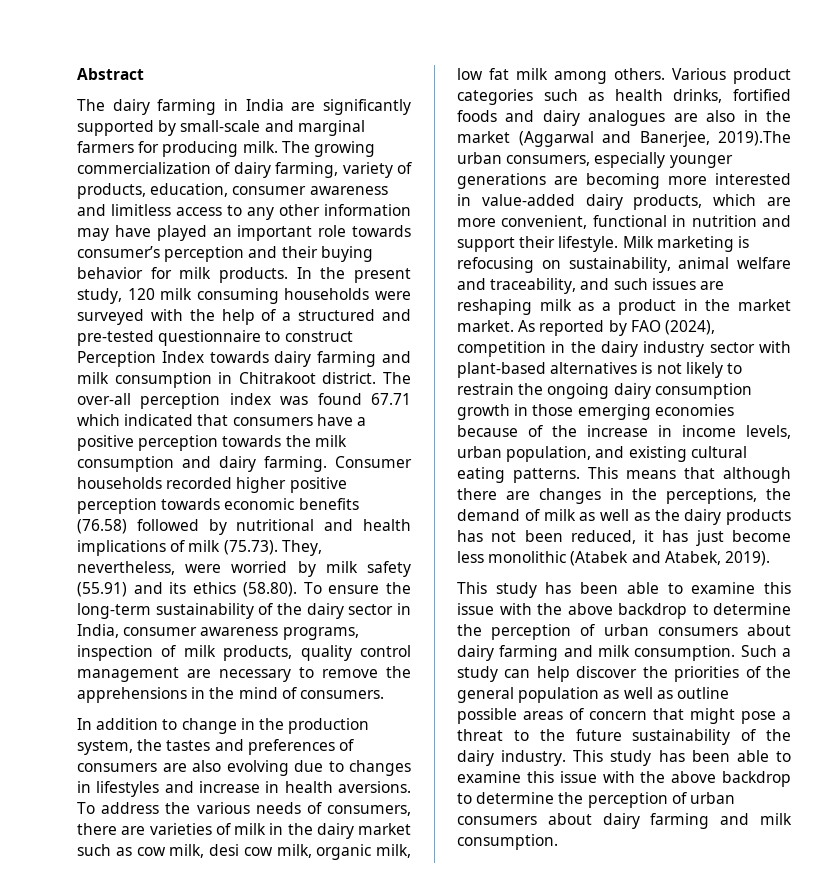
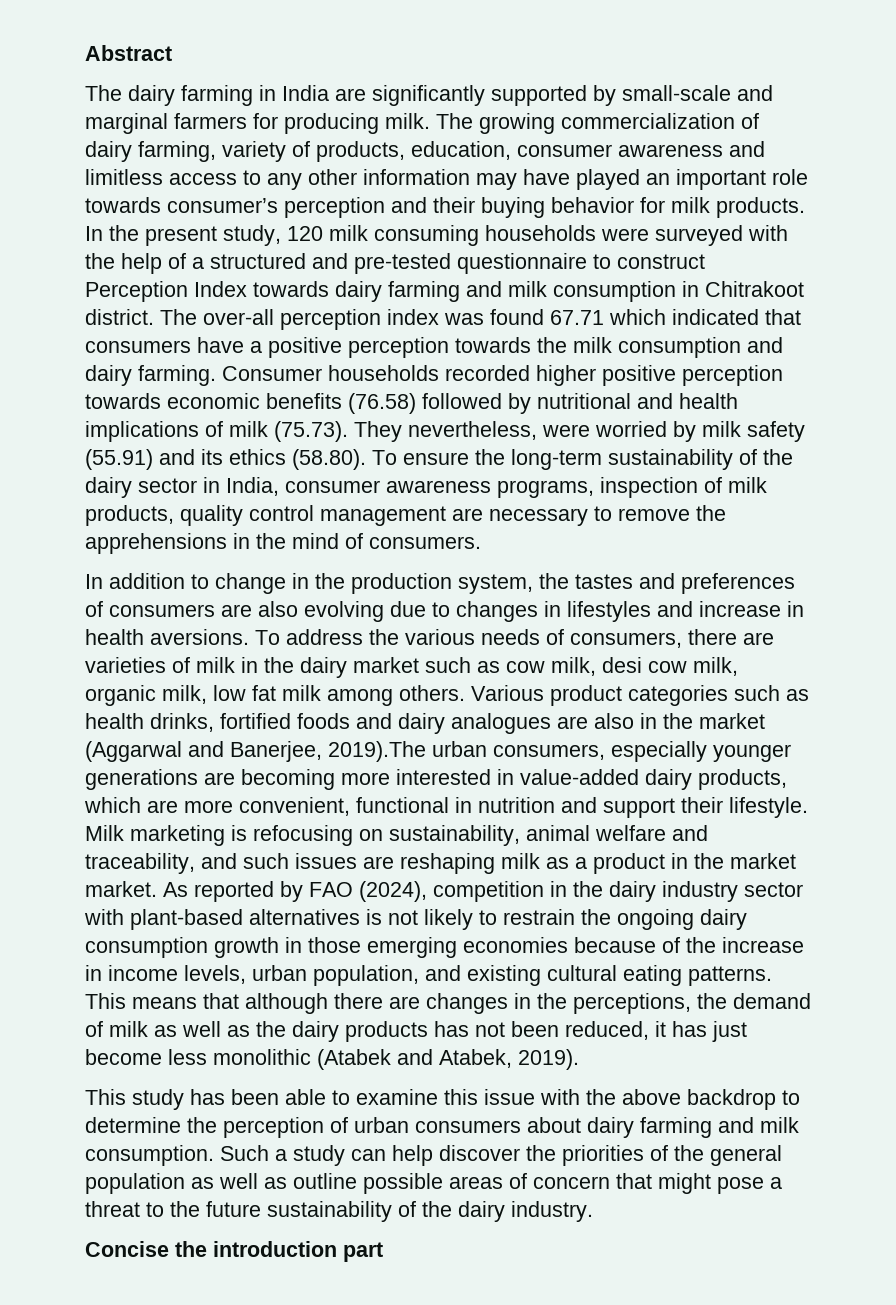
- Consumer households recorded higher positive perception towards economic benefits (76.58) followed by nutritional and health implications of milk (75.73). They, nevertheless, were worried by milk safety (55.91) and its ethics (58.80). To ensure the long-term sustainability of the dairy sector in India, consumer awareness programs, inspection of milk products, quality control management are necessary to remove the apprehensions in the mind of consumers.
+ Consumer households recorded higher positive perception towards economic benefits (76.58) followed by nutritional and health implications of milk (75.73). They nevertheless, were worried by milk safety (55.91) and its ethics (58.80). To ensure the long-term sustainability of the dairy sector in India, consumer awareness programs, inspection of milk products, quality control management are necessary to remove the apprehensions in the mind of consumers.
- Such a study can help discover the priorities of the general population as well as outline possible areas of concern that might pose a threat to the future sustainability of the dairy industry. This study has been able to examine this issue with the above backdrop to determine the perception of urban consumers about dairy farming and milk consumption.
+ Such a study can help discover the priorities of the general population as well as outline possible areas of concern that might pose a threat to the future sustainability of the dairy industry.
+ Concise the introduction part

